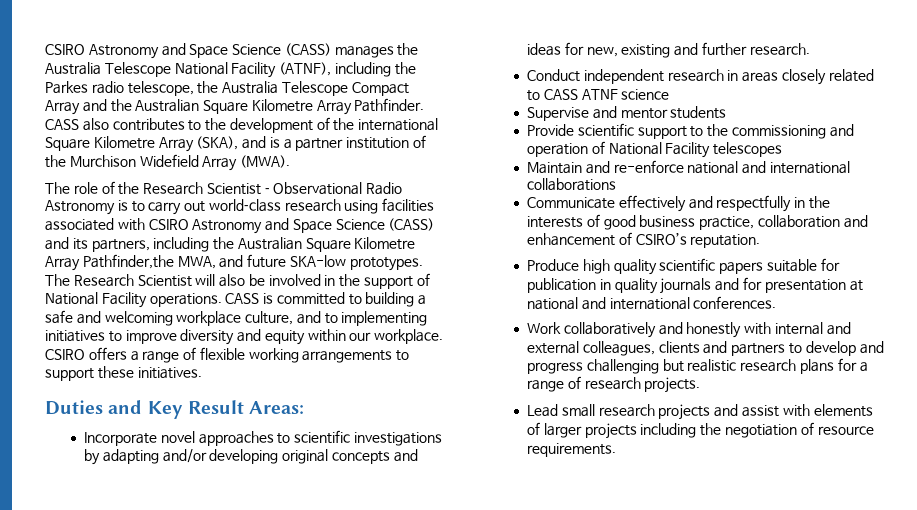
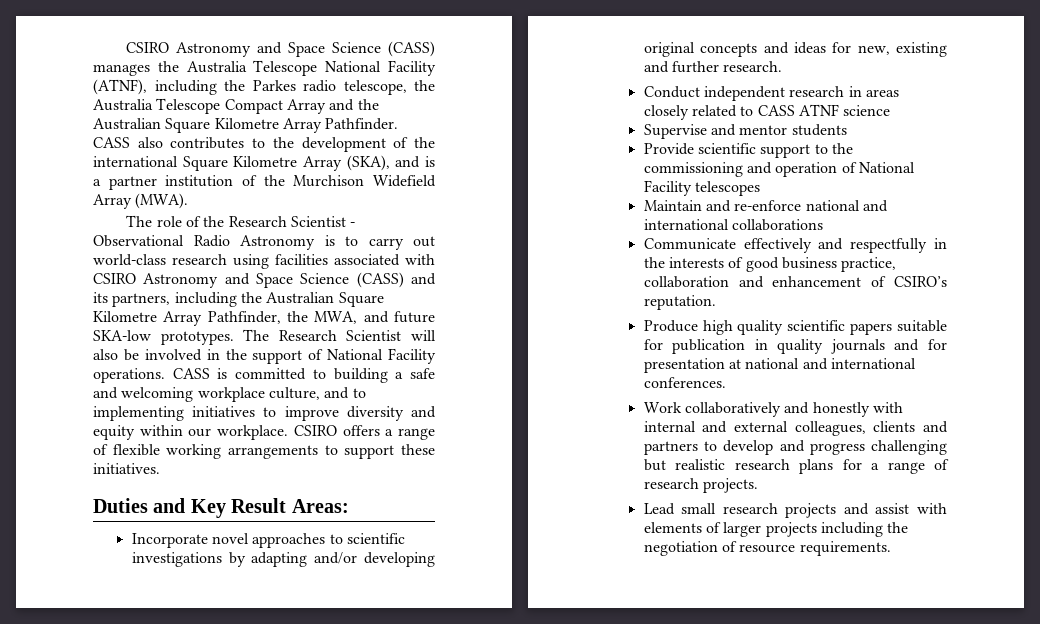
- The role of the Research Scientist ‐ Observational Radio Astronomy is to carry out world‐class research using facilities associated with CSIRO Astronomy and Space Science (CASS) and its partners, including the Australian Square Kilometre Array Pathfinder,the MWA, and future SKA-low prototypes.
+ The role of the Research Scientist ‐ Observational Radio Astronomy is to carry out world‐class research using facilities associated with CSIRO Astronomy and Space Science (CASS) and its partners, including the Australian Square Kilometre Array Pathfinder, the MWA, and future SKA-low prototypes.

